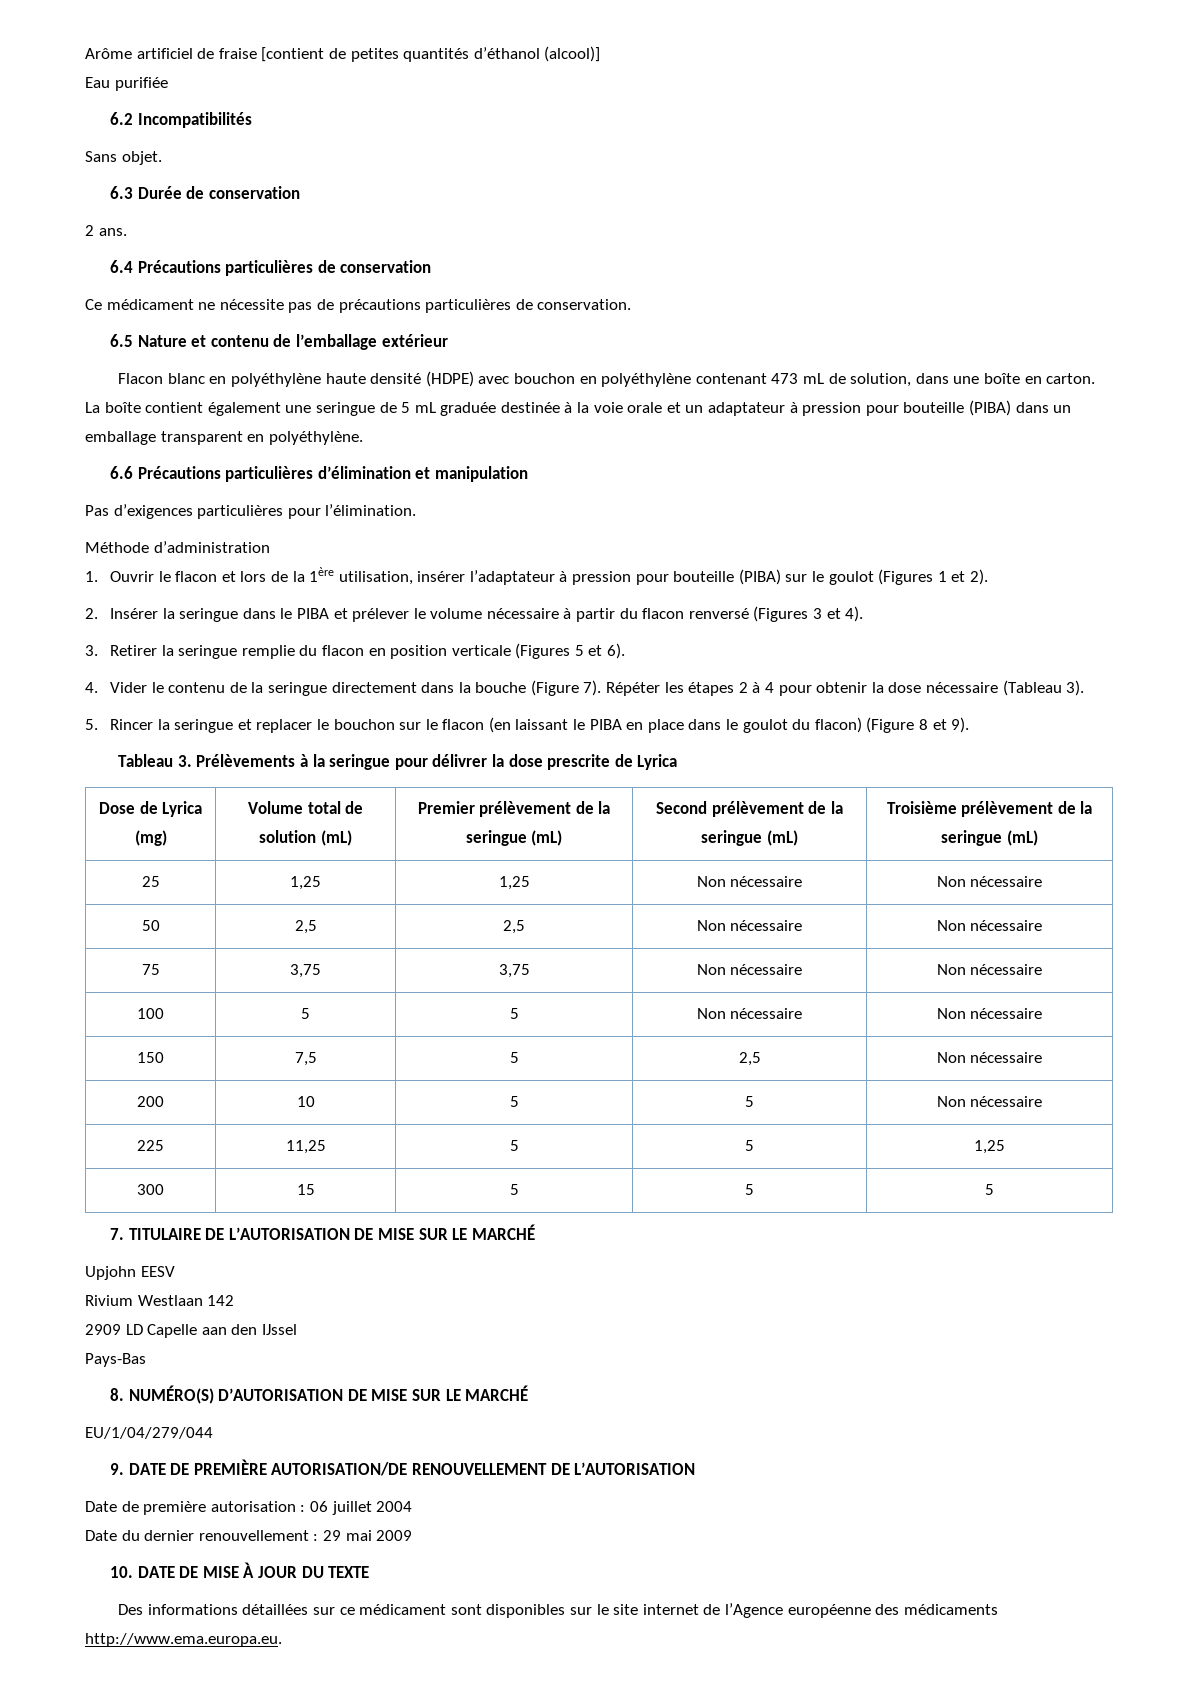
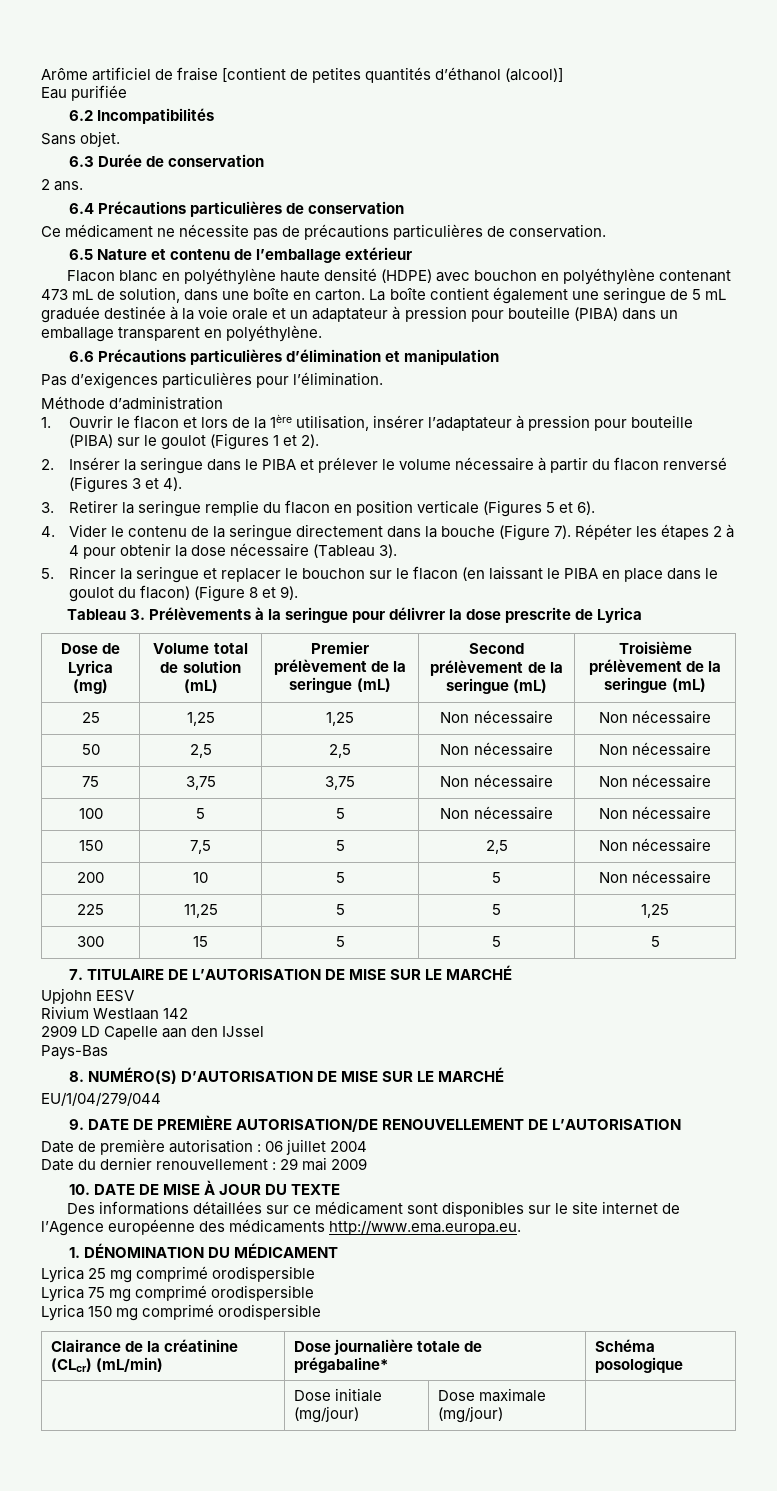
+ 1. DÉNOMINATION DU MÉDICAMENT
+ Lyrica 25 mg comprimé orodispersible
+ Lyrica 75 mg comprimé orodispersible
+ Lyrica 150 mg comprimé orodispersible
+ Clairance de la créatinine (CLcr) (mL/min) | Dose journalière totale de prégabaline* | Schéma posologique
+ | Dose initiale (mg/jour) | Dose maximale (mg/jour) |

